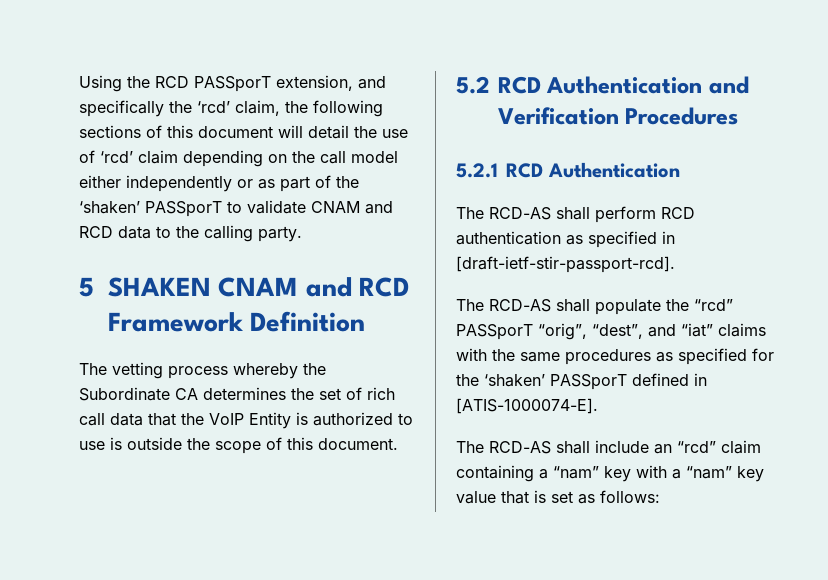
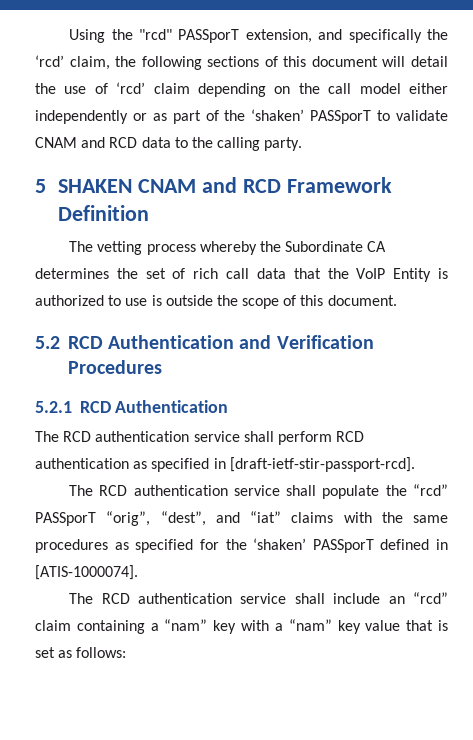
- Using the RCD PASSporT extension, and specifically the ‘rcd’ claim, the following sections of this document will detail the use of ‘rcd’ claim depending on the call model either independently or as part of the ‘shaken’ PASSporT to validate CNAM and RCD data to the calling party.
+ Using the "rcd" PASSporT extension, and specifically the ‘rcd’ claim, the following sections of this document will detail the use of ‘rcd’ claim depending on the call model either independently or as part of the ‘shaken’ PASSporT to validate CNAM and RCD data to the calling party.
- The RCD-AS shall perform RCD authentication as specified in [draft-ietf-stir-passport-rcd].
+ The RCD authentication service shall perform RCD authentication as specified in [draft-ietf-stir-passport-rcd].
- The RCD-AS shall populate the “rcd” PASSporT “orig”, “dest”, and “iat” claims with the same procedures as specified for the ‘shaken’ PASSporT defined in [ATIS-1000074-E].
- The RCD-AS shall include an “rcd” claim containing a “nam” key with a “nam” key value that is set as follows:
+ The RCD authentication service shall populate the “rcd” PASSporT “orig”, “dest”, and “iat” claims with the same procedures as specified for the ‘shaken’ PASSporT defined in [ATIS-1000074].
+ The RCD authentication service shall include an “rcd” claim containing a “nam” key with a “nam” key value that is set as follows:

